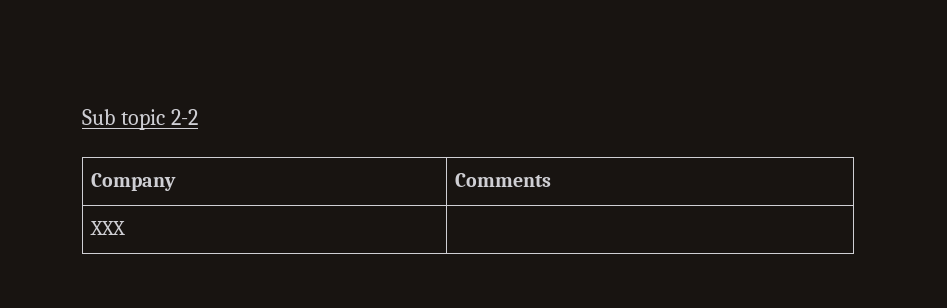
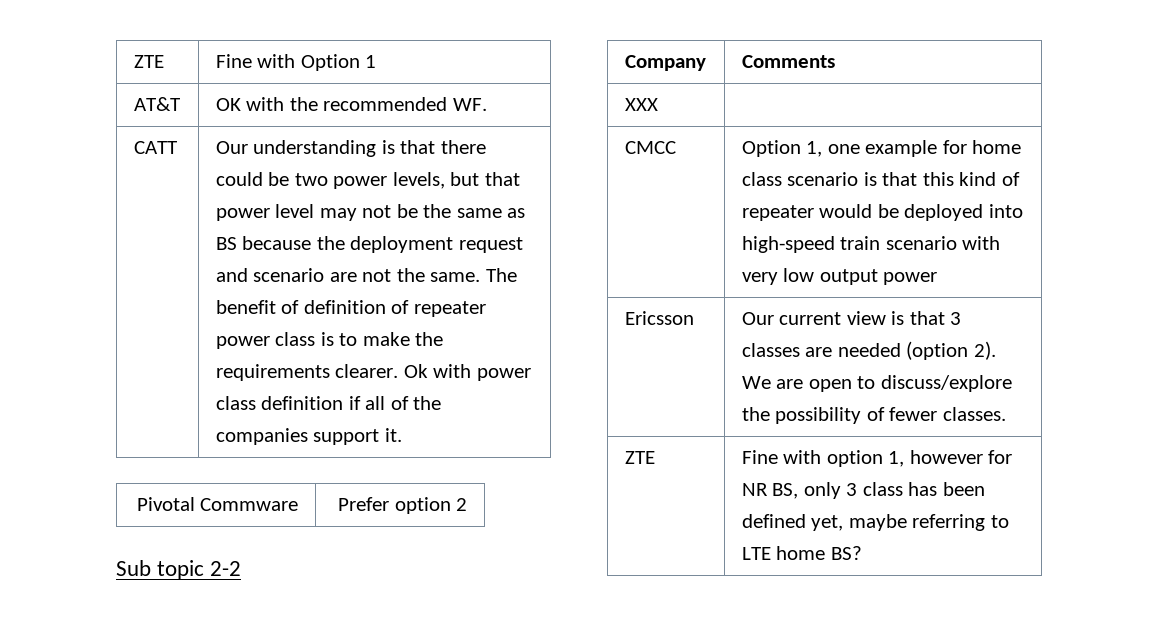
+ ZTE | Fine with Option 1
+ AT&T | OK with the recommended WF.
+ CATT | Our understanding is that there could be two power levels, but that power level may not be the same as BS because the deployment request and scenario are not the same. The benefit of definition of repeater power class is to make the requirements clearer. Ok with power class definition if all of the companies support it.
+ Pivotal Commware | Prefer option 2
+ CMCC | Option 1, one example for home class scenario is that this kind of repeater would be deployed into high-speed train scenario with very low output power
+ Ericsson | Our current view is that 3 classes are needed (option 2). We are open to discuss/explore the possibility of fewer classes.
+ ZTE | Fine with option 1, however for NR BS, only 3 class has been defined yet, maybe referring to LTE home BS?

